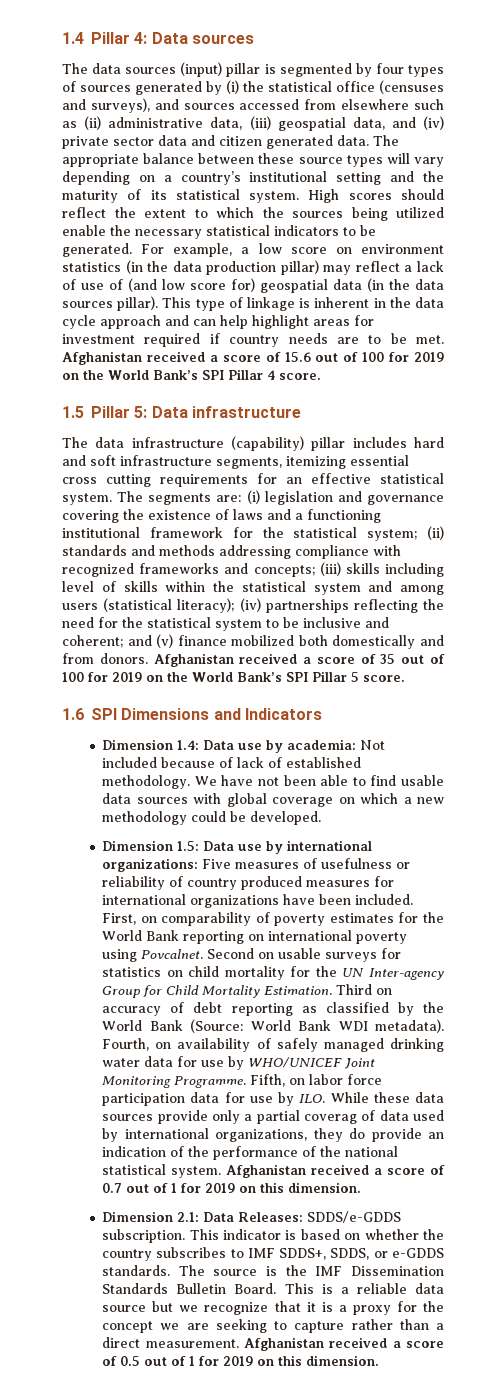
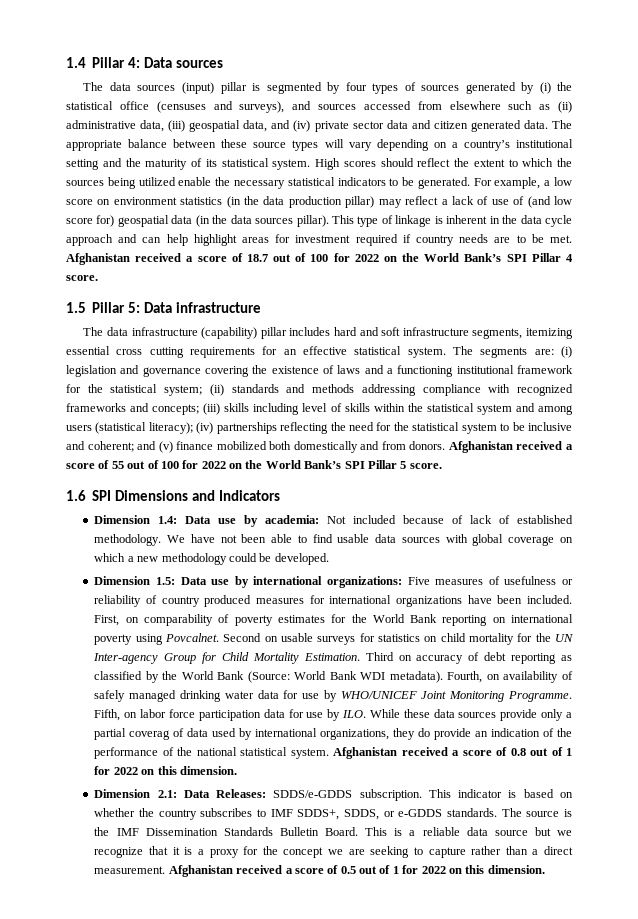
- Afghanistan received a score of 15.6 out of 100 for 2019 on the World Bank’s SPI Pillar 4 score.
+ Afghanistan received a score of 18.7 out of 100 for 2022 on the World Bank’s SPI Pillar 4 score.
- Afghanistan received a score of 35 out of 100 for 2019 on the World Bank’s SPI Pillar 5 score.
+ Afghanistan received a score of 55 out of 100 for 2022 on the World Bank’s SPI Pillar 5 score.
- Afghanistan received a score of 0.7 out of 1 for 2019 on this dimension.
+ Afghanistan received a score of 0.8 out of 1 for 2022 on this dimension.
- Afghanistan received a score of 0.5 out of 1 for 2019 on this dimension.
+ Afghanistan received a score of 0.5 out of 1 for 2022 on this dimension.

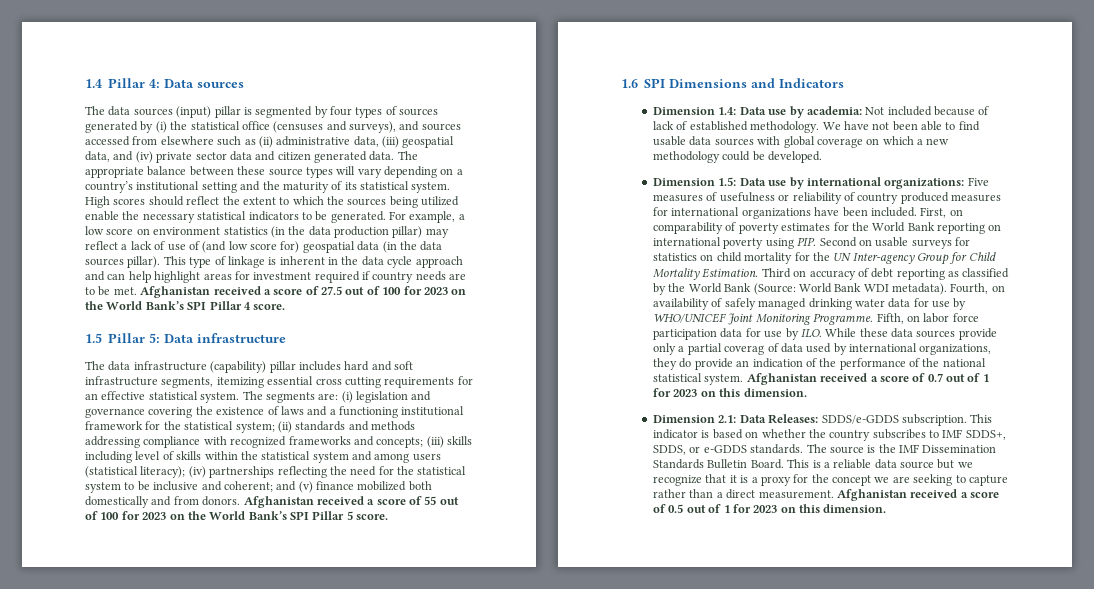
- Afghanistan received a score of 18.7 out of 100 for 2022 on the World Bank’s SPI Pillar 4 score.
+ Afghanistan received a score of 27.5 out of 100 for 2023 on the World Bank’s SPI Pillar 4 score.
- Afghanistan received a score of 55 out of 100 for 2022 on the World Bank’s SPI Pillar 5 score.
+ Afghanistan received a score of 55 out of 100 for 2023 on the World Bank’s SPI Pillar 5 score.
- First, on comparability of poverty estimates for the World Bank reporting on international poverty using Povcalnet. Second on usable surveys for statistics on child mortality for the UN Inter-agency Group for Child Mortality Estimation.
+ First, on comparability of poverty estimates for the World Bank reporting on international poverty using PIP. Second on usable surveys for statistics on child mortality for the UN Inter-agency Group for Child Mortality Estimation.
- Afghanistan received a score of 0.8 out of 1 for 2022 on this dimension.
+ Afghanistan received a score of 0.7 out of 1 for 2023 on this dimension.
- Afghanistan received a score of 0.5 out of 1 for 2022 on this dimension.
+ Afghanistan received a score of 0.5 out of 1 for 2023 on this dimension.

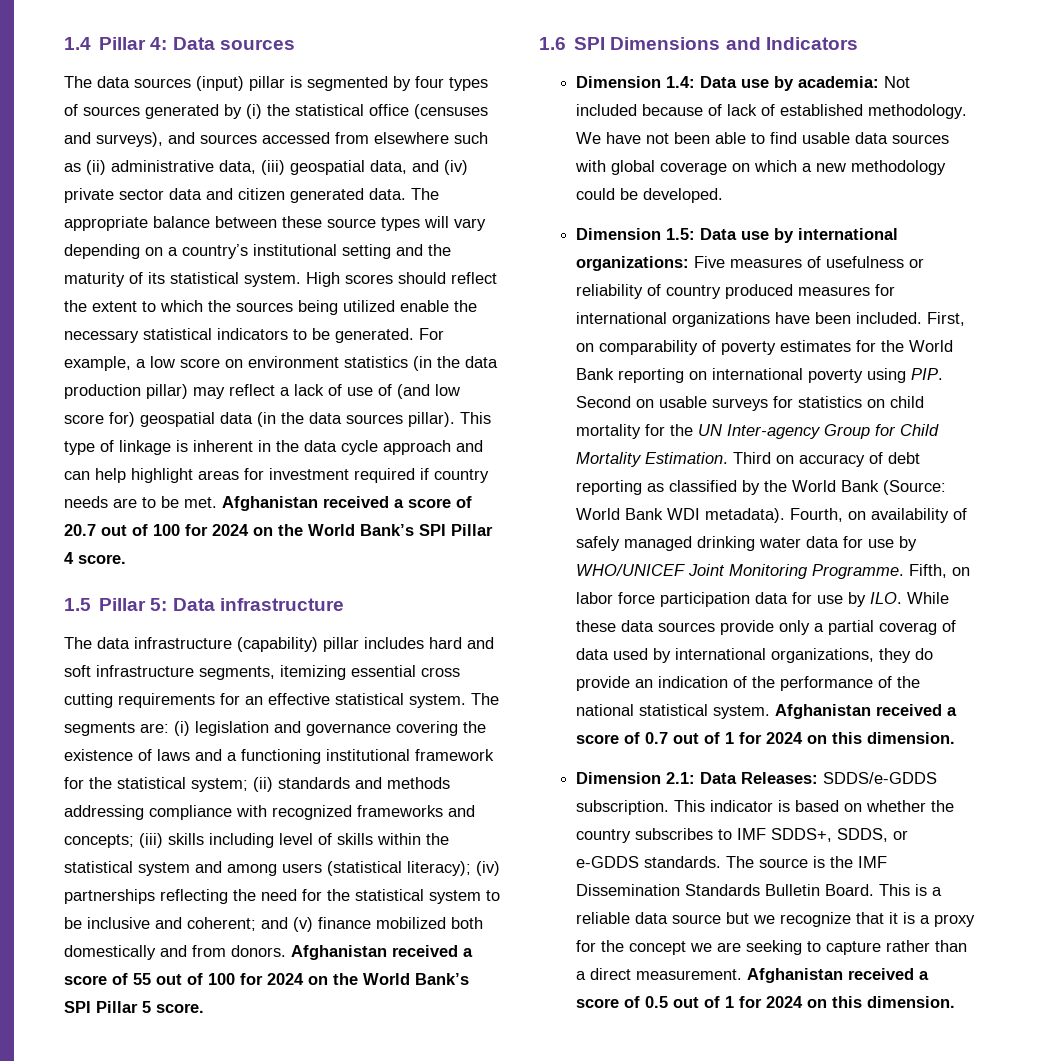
- Afghanistan received a score of 27.5 out of 100 for 2023 on the World Bank’s SPI Pillar 4 score.
+ Afghanistan received a score of 20.7 out of 100 for 2024 on the World Bank’s SPI Pillar 4 score.
- Afghanistan received a score of 55 out of 100 for 2023 on the World Bank’s SPI Pillar 5 score.
+ Afghanistan received a score of 55 out of 100 for 2024 on the World Bank’s SPI Pillar 5 score.
- Afghanistan received a score of 0.7 out of 1 for 2023 on this dimension.
+ Afghanistan received a score of 0.7 out of 1 for 2024 on this dimension.
- Afghanistan received a score of 0.5 out of 1 for 2023 on this dimension.
+ Afghanistan received a score of 0.5 out of 1 for 2024 on this dimension.

